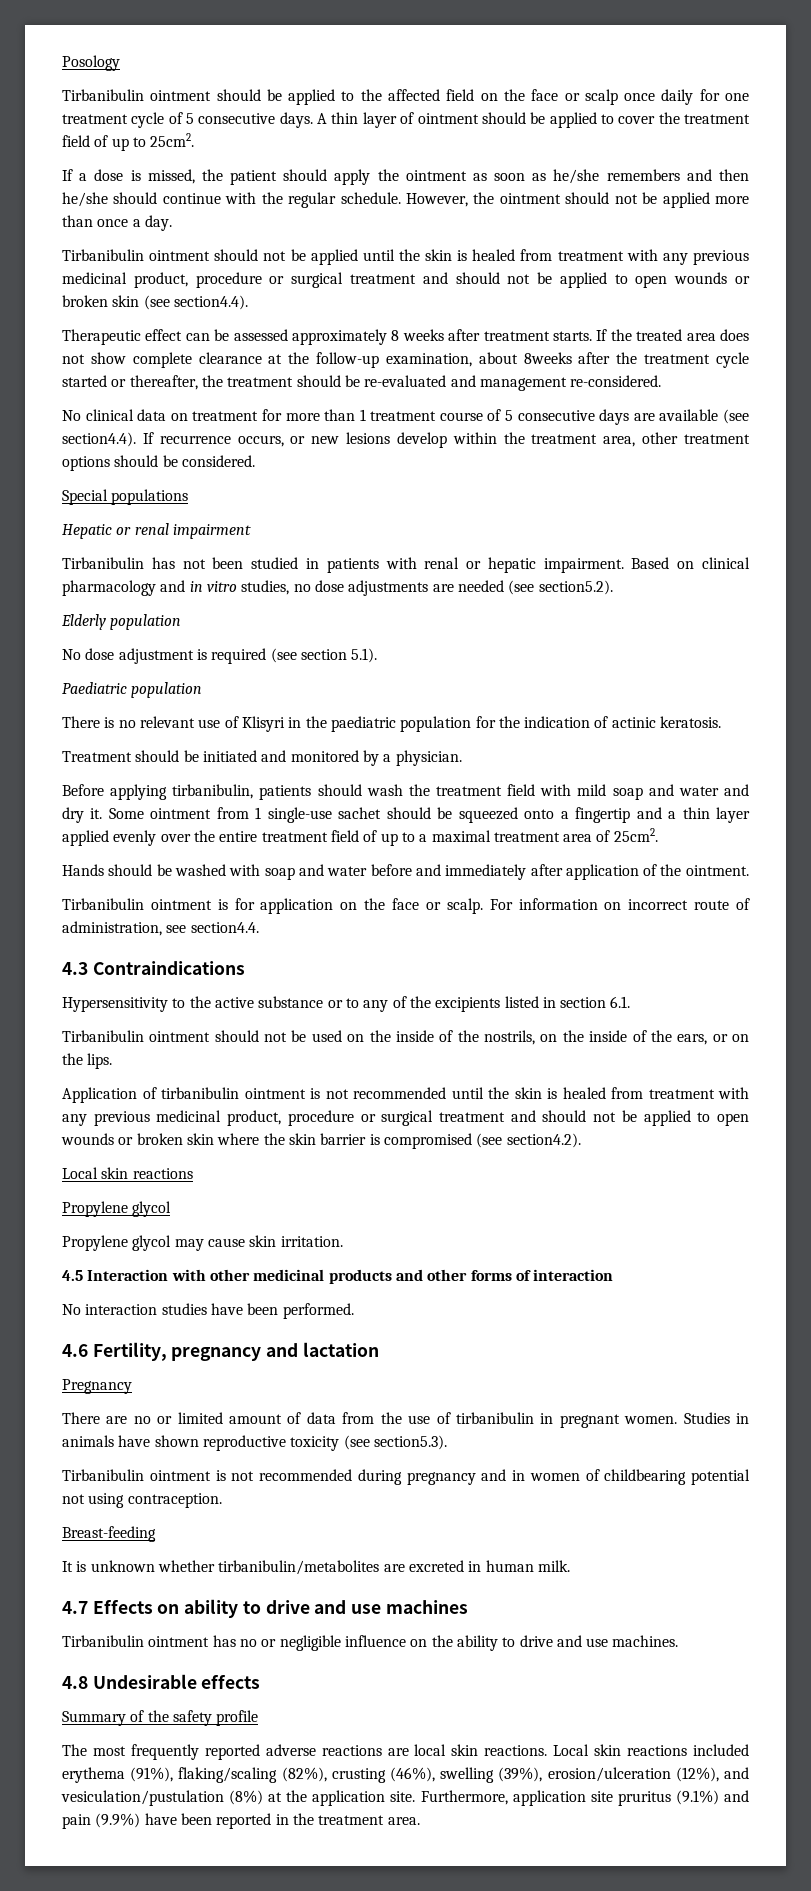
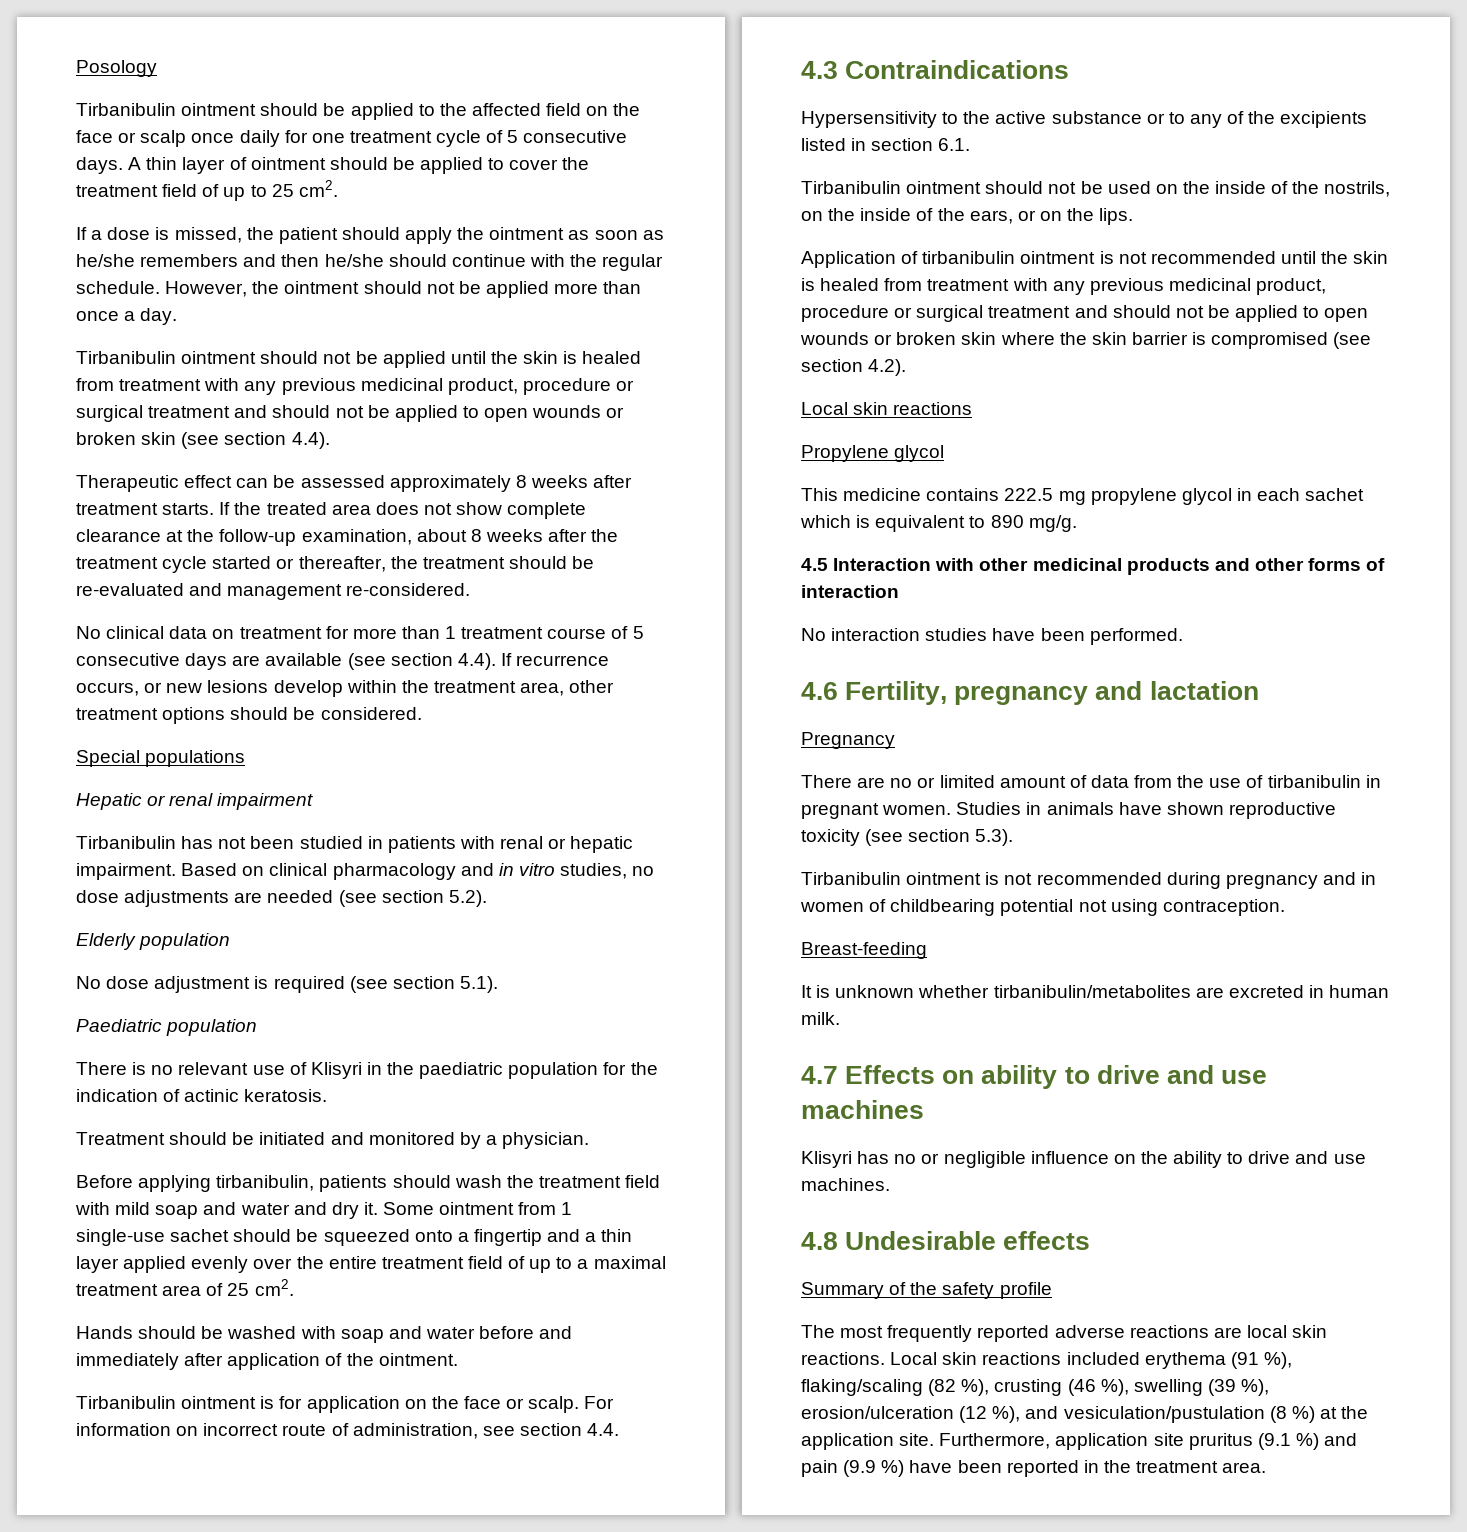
- A thin layer of ointment should be applied to cover the treatment field of up to 25cm2.
+ A thin layer of ointment should be applied to cover the treatment field of up to 25 cm2.
- Tirbanibulin ointment should not be applied until the skin is healed from treatment with any previous medicinal product, procedure or surgical treatment and should not be applied to open wounds or broken skin (see section4.4).
+ Tirbanibulin ointment should not be applied until the skin is healed from treatment with any previous medicinal product, procedure or surgical treatment and should not be applied to open wounds or broken skin (see section 4.4).
- If the treated area does not show complete clearance at the follow-up examination, about 8weeks after the treatment cycle started or thereafter, the treatment should be re-evaluated and management re-considered.
+ If the treated area does not show complete clearance at the follow-up examination, about 8 weeks after the treatment cycle started or thereafter, the treatment should be re-evaluated and management re-considered.
- No clinical data on treatment for more than 1 treatment course of 5 consecutive days are available (see section4.4). If recurrence occurs, or new lesions develop within the treatment area, other treatment options should be considered.
+ No clinical data on treatment for more than 1 treatment course of 5 consecutive days are available (see section 4.4). If recurrence occurs, or new lesions develop within the treatment area, other treatment options should be considered.
- Based on clinical pharmacology and in vitro studies, no dose adjustments are needed (see section5.2).
+ Based on clinical pharmacology and in vitro studies, no dose adjustments are needed (see section 5.2).
- Some ointment from 1 single-use sachet should be squeezed onto a fingertip and a thin layer applied evenly over the entire treatment field of up to a maximal treatment area of 25cm2.
+ Some ointment from 1 single-use sachet should be squeezed onto a fingertip and a thin layer applied evenly over the entire treatment field of up to a maximal treatment area of 25 cm2.
- For information on incorrect route of administration, see section4.4.
+ For information on incorrect route of administration, see section 4.4.
- Application of tirbanibulin ointment is not recommended until the skin is healed from treatment with any previous medicinal product, procedure or surgical treatment and should not be applied to open wounds or broken skin where the skin barrier is compromised (see section4.2).
+ Application of tirbanibulin ointment is not recommended until the skin is healed from treatment with any previous medicinal product, procedure or surgical treatment and should not be applied to open wounds or broken skin where the skin barrier is compromised (see section 4.2).
- Propylene glycol may cause skin irritation.
+ This medicine contains 222.5 mg propylene glycol in each sachet which is equivalent to 890 mg/g.
- Studies in animals have shown reproductive toxicity (see section5.3).
+ Studies in animals have shown reproductive toxicity (see section 5.3).
- Tirbanibulin ointment has no or negligible influence on the ability to drive and use machines.
+ Klisyri has no or negligible influence on the ability to drive and use machines.
- Local skin reactions included erythema (91%), flaking/scaling (82%), crusting (46%), swelling (39%), erosion/ulceration (12%), and vesiculation/pustulation (8%) at the application site.
+ Local skin reactions included erythema (91 %), flaking/scaling (82 %), crusting (46 %), swelling (39 %), erosion/ulceration (12 %), and vesiculation/pustulation (8 %) at the application site.
- Furthermore, application site pruritus (9.1%) and pain (9.9%) have been reported in the treatment area.
+ Furthermore, application site pruritus (9.1 %) and pain (9.9 %) have been reported in the treatment area.

